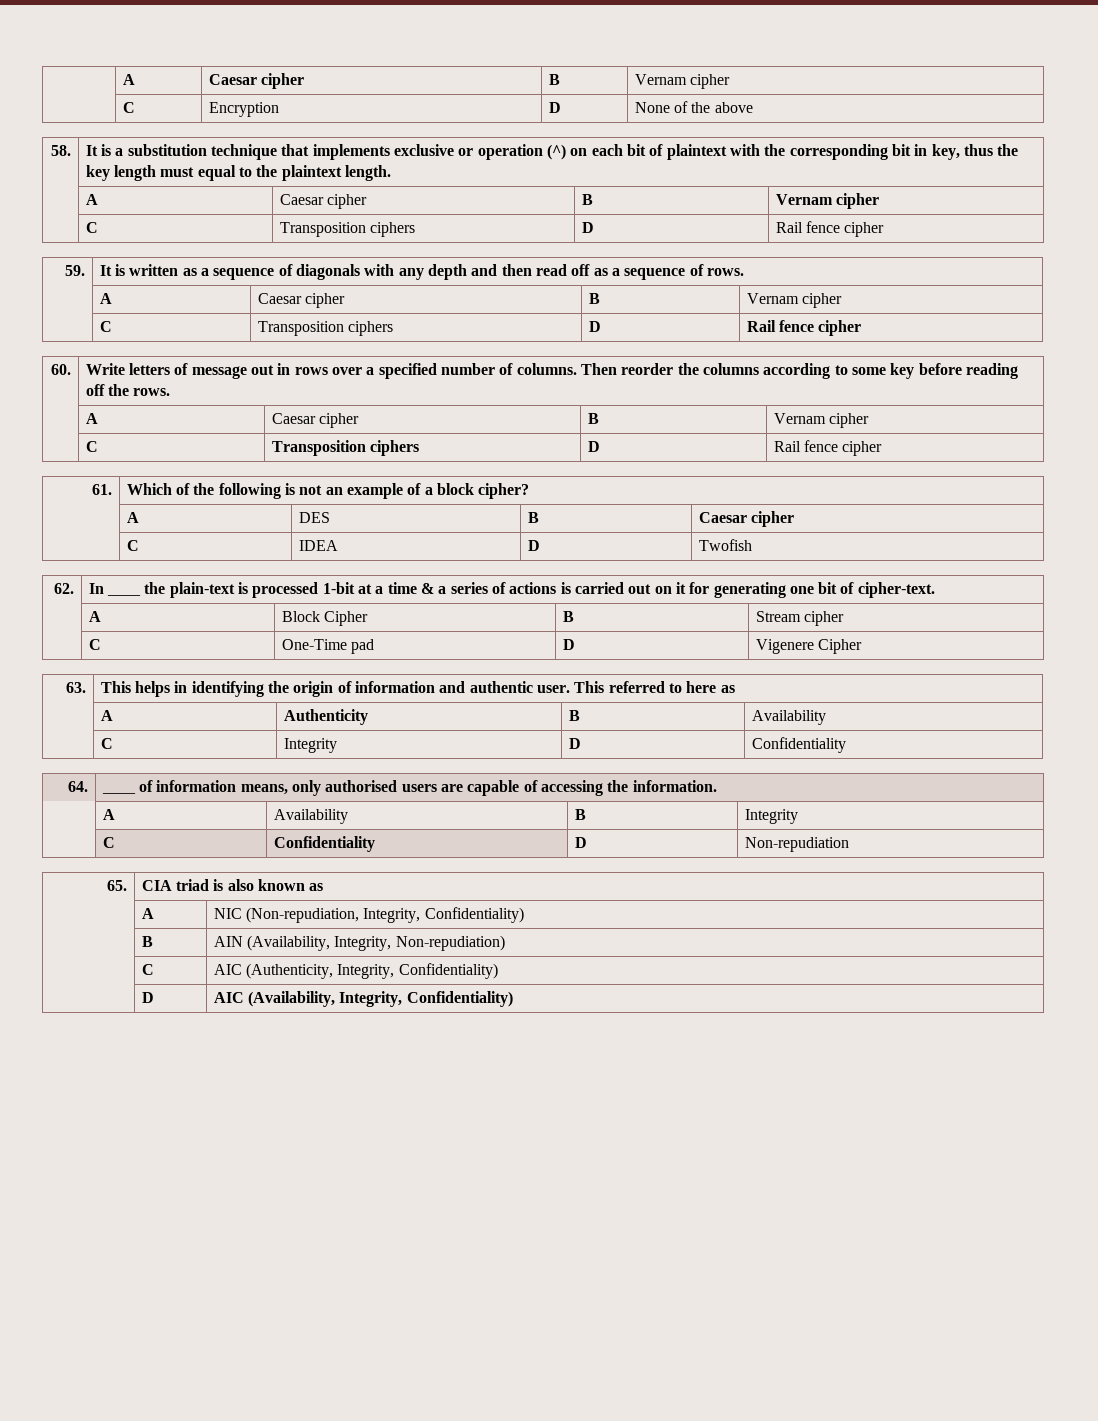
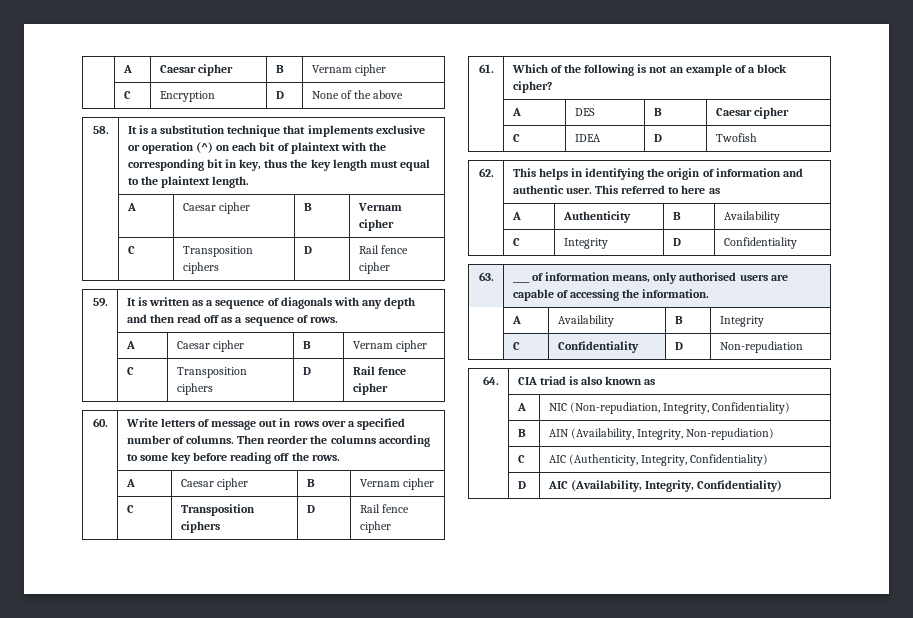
- 62. | In ____ the plain-text is processed 1-bit at a time & a series of actions is carried out on it for generating one bit of cipher-text.
- | A | Block Cipher | B | Stream cipher
- | C | One-Time pad | D | Vigenere Cipher
- 63. | This helps in identifying the origin of information and authentic user. This referred to here as
+ 62. | This helps in identifying the origin of information and authentic user. This referred to here as
- 64. | ____ of information means, only authorised users are capable of accessing the information.
+ 63. | ____ of information means, only authorised users are capable of accessing the information.
- 65. | CIA triad is also known as
+ 64. | CIA triad is also known as

